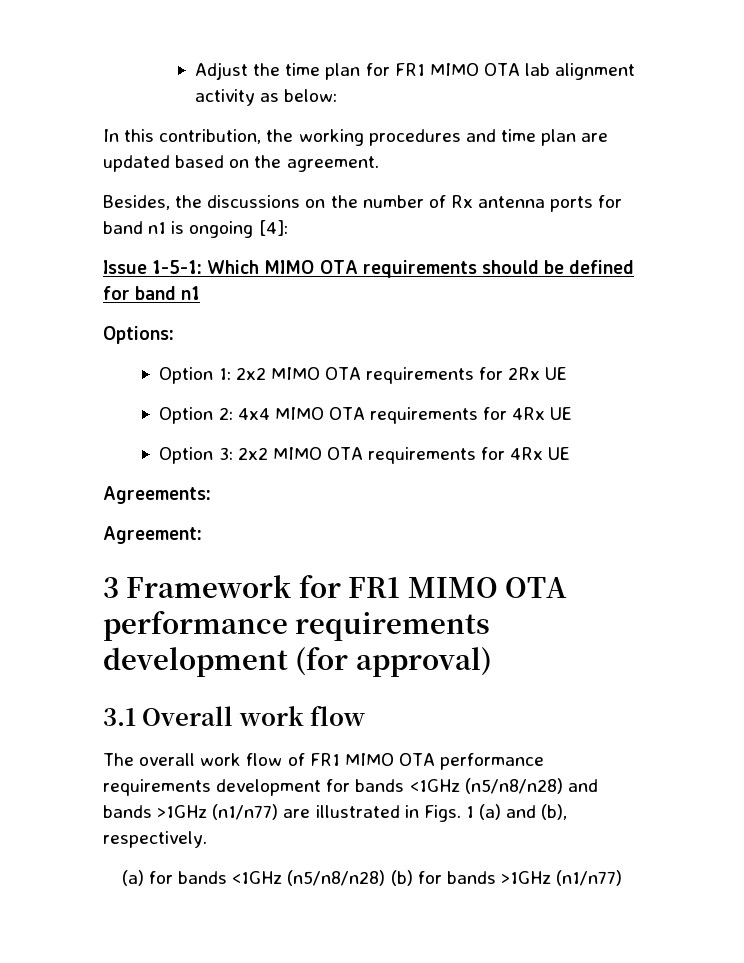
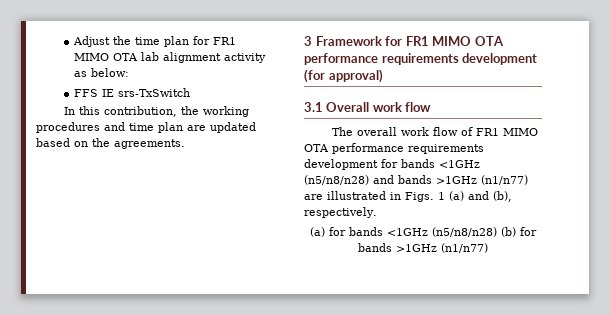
+ FFS IE srs-TxSwitch
- In this contribution, the working procedures and time plan are updated based on the agreement.
- Besides, the discussions on the number of Rx antenna ports for band n1 is ongoing [4]:
- Issue 1-5-1: Which MIMO OTA requirements should be defined for band n1
- Options:
- Option 1: 2x2 MIMO OTA requirements for 2Rx UE
- Option 2: 4x4 MIMO OTA requirements for 4Rx UE
- Option 3: 2x2 MIMO OTA requirements for 4Rx UE
- Agreements:
- Agreement:
+ In this contribution, the working procedures and time plan are updated based on the agreements.

